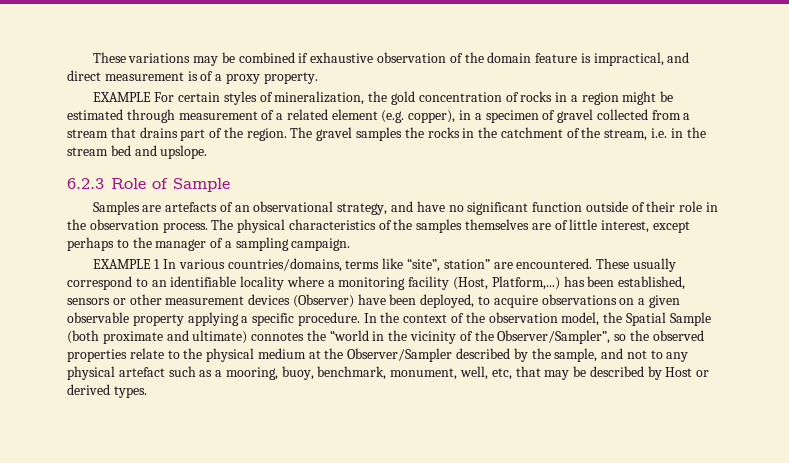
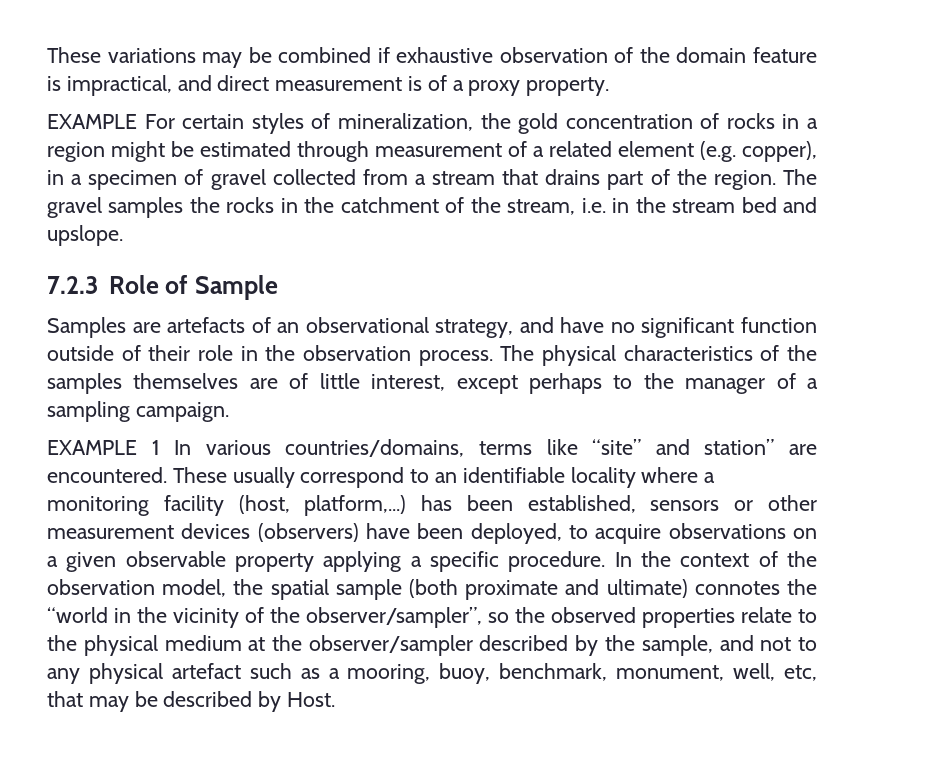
- 6.2.3 Role of Sample
+ 7.2.3 Role of Sample
- EXAMPLE 1 In various countries/domains, terms like “site”, station” are encountered.
+ EXAMPLE 1 In various countries/domains, terms like “site” and station” are encountered.
- These usually correspond to an identifiable locality where a monitoring facility (Host, Platform,...) has been established, sensors or other measurement devices (Observer) have been deployed, to acquire observations on a given observable property applying a specific procedure.
+ These usually correspond to an identifiable locality where a monitoring facility (host, platform,...) has been established, sensors or other measurement devices (observers) have been deployed, to acquire observations on a given observable property applying a specific procedure.
- In the context of the observation model, the Spatial Sample (both proximate and ultimate) connotes the “world in the vicinity of the Observer/Sampler”, so the observed properties relate to the physical medium at the Observer/Sampler described by the sample, and not to any physical artefact such as a mooring, buoy, benchmark, monument, well, etc, that may be described by Host or derived types.
+ In the context of the observation model, the spatial sample (both proximate and ultimate) connotes the “world in the vicinity of the observer/sampler”, so the observed properties relate to the physical medium at the observer/sampler described by the sample, and not to any physical artefact such as a mooring, buoy, benchmark, monument, well, etc, that may be described by Host.

